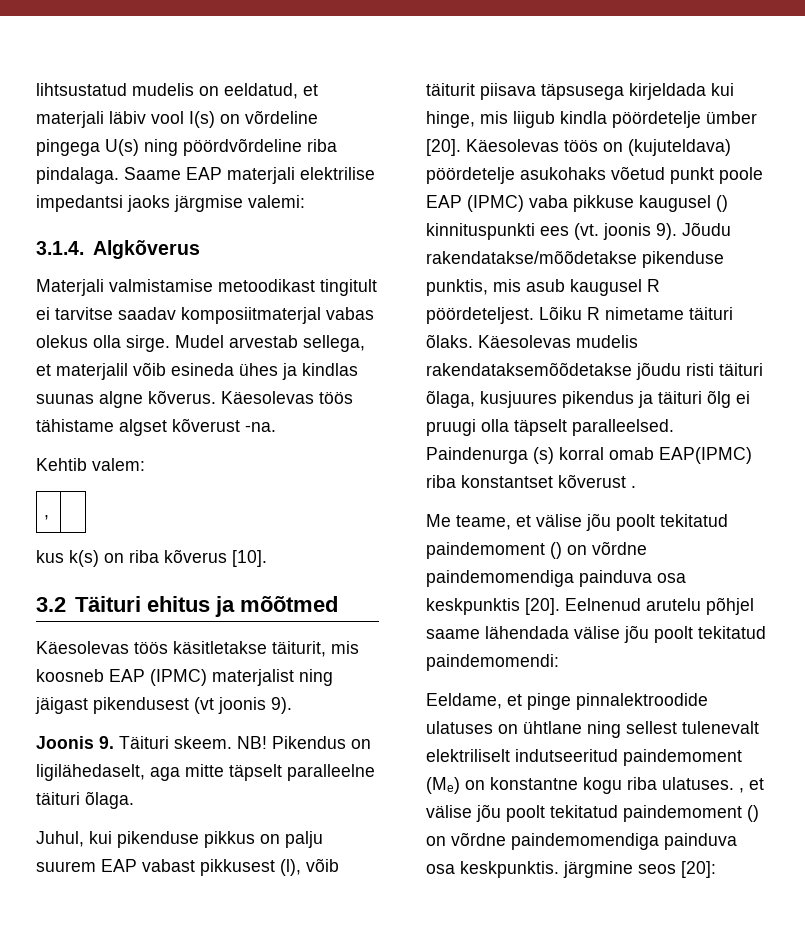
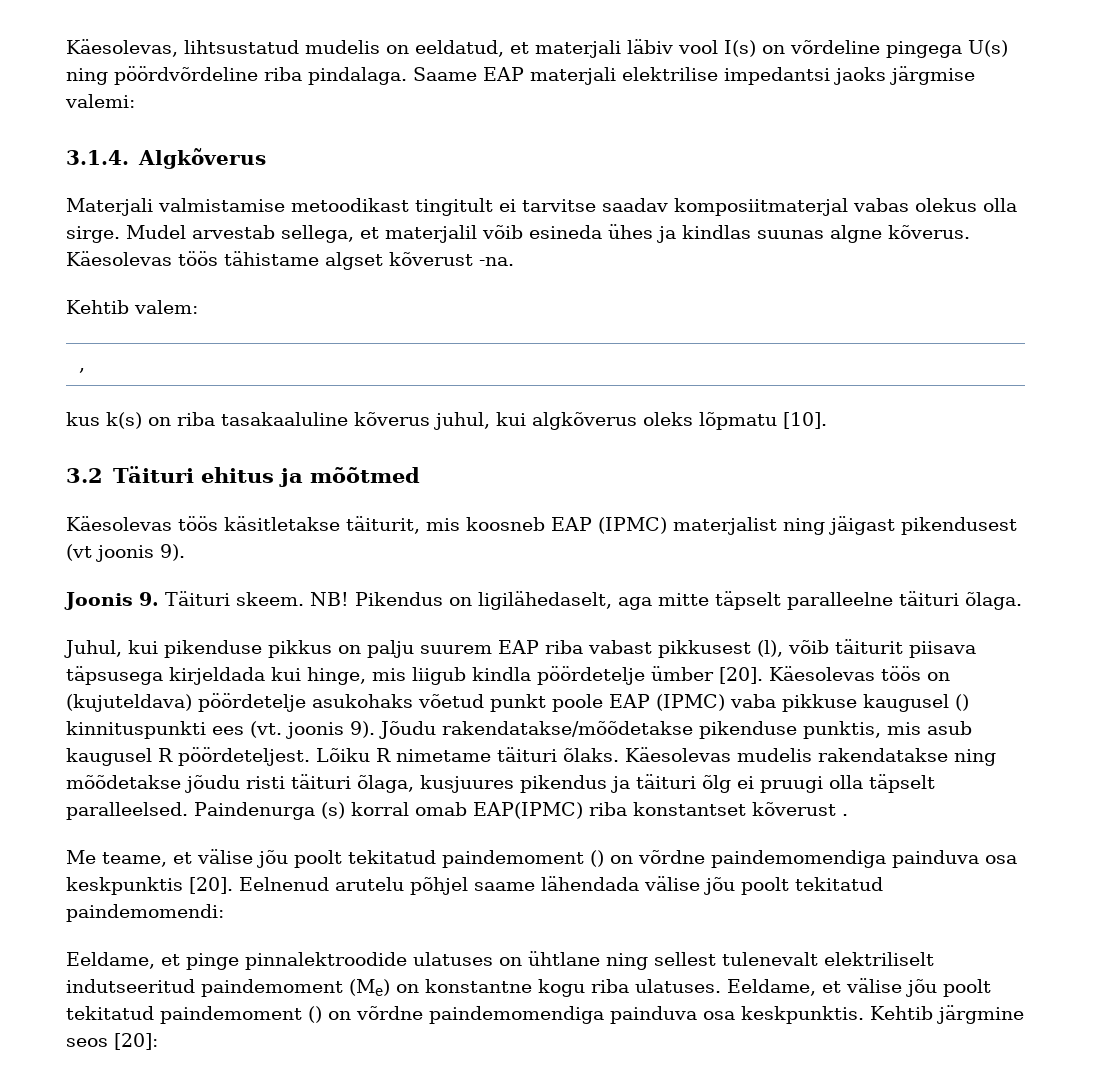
- lihtsustatud mudelis on eeldatud, et materjali läbiv vool I(s) on võrdeline pingega U(s) ning pöördvõrdeline riba pindalaga.
+ Käesolevas, lihtsustatud mudelis on eeldatud, et materjali läbiv vool I(s) on võrdeline pingega U(s) ning pöördvõrdeline riba pindalaga.
- kus k(s) on riba kõverus [10].
+ kus k(s) on riba tasakaaluline kõverus juhul, kui algkõverus oleks lõpmatu [10].
- Juhul, kui pikenduse pikkus on palju suurem EAP vabast pikkusest (l), võib täiturit piisava täpsusega kirjeldada kui hinge, mis liigub kindla pöördetelje ümber [20].
+ Juhul, kui pikenduse pikkus on palju suurem EAP riba vabast pikkusest (l), võib täiturit piisava täpsusega kirjeldada kui hinge, mis liigub kindla pöördetelje ümber [20].
- Käesolevas mudelis rakendataksemõõdetakse jõudu risti täituri õlaga, kusjuures pikendus ja täituri õlg ei pruugi olla täpselt paralleelsed.
+ Käesolevas mudelis rakendatakse ning mõõdetakse jõudu risti täituri õlaga, kusjuures pikendus ja täituri õlg ei pruugi olla täpselt paralleelsed.
- Eeldame, et pinge pinnalektroodide ulatuses on ühtlane ning sellest tulenevalt elektriliselt indutseeritud paindemoment (Me) on konstantne kogu riba ulatuses. , et välise jõu poolt tekitatud paindemoment () on võrdne paindemomendiga painduva osa keskpunktis. järgmine seos [20]:
+ Eeldame, et pinge pinnalektroodide ulatuses on ühtlane ning sellest tulenevalt elektriliselt indutseeritud paindemoment (Me) on konstantne kogu riba ulatuses. Eeldame, et välise jõu poolt tekitatud paindemoment () on võrdne paindemomendiga painduva osa keskpunktis. Kehtib järgmine seos [20]:

